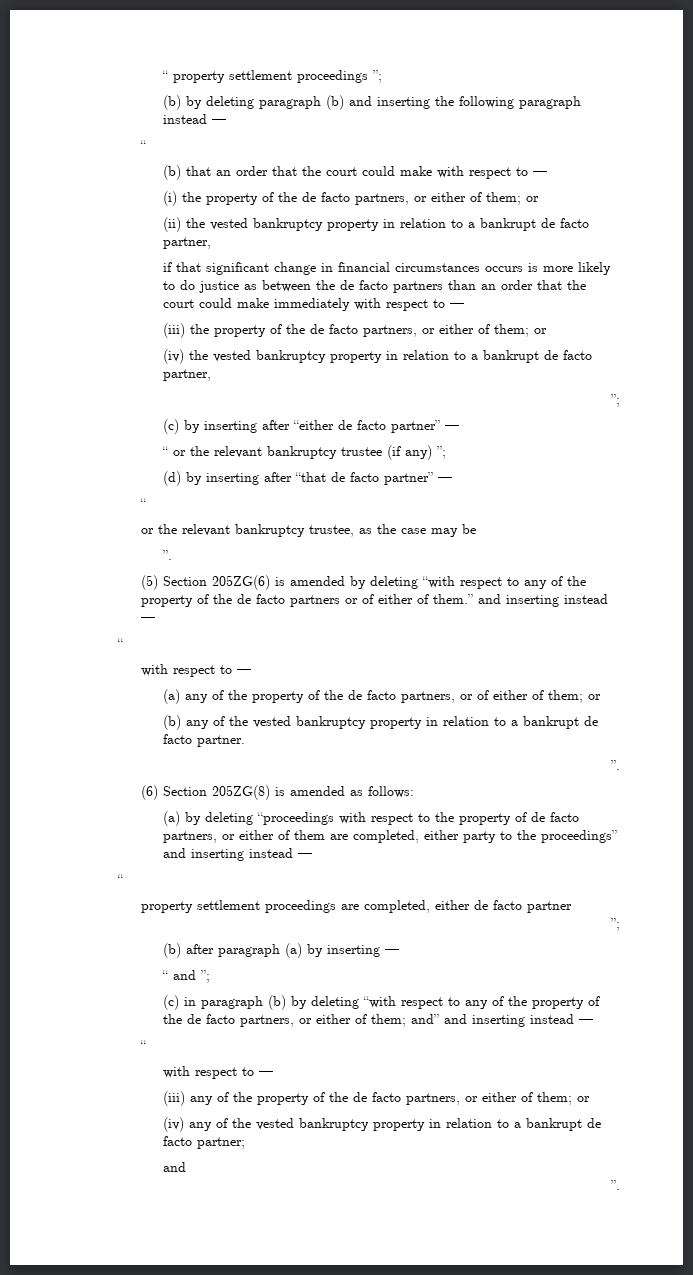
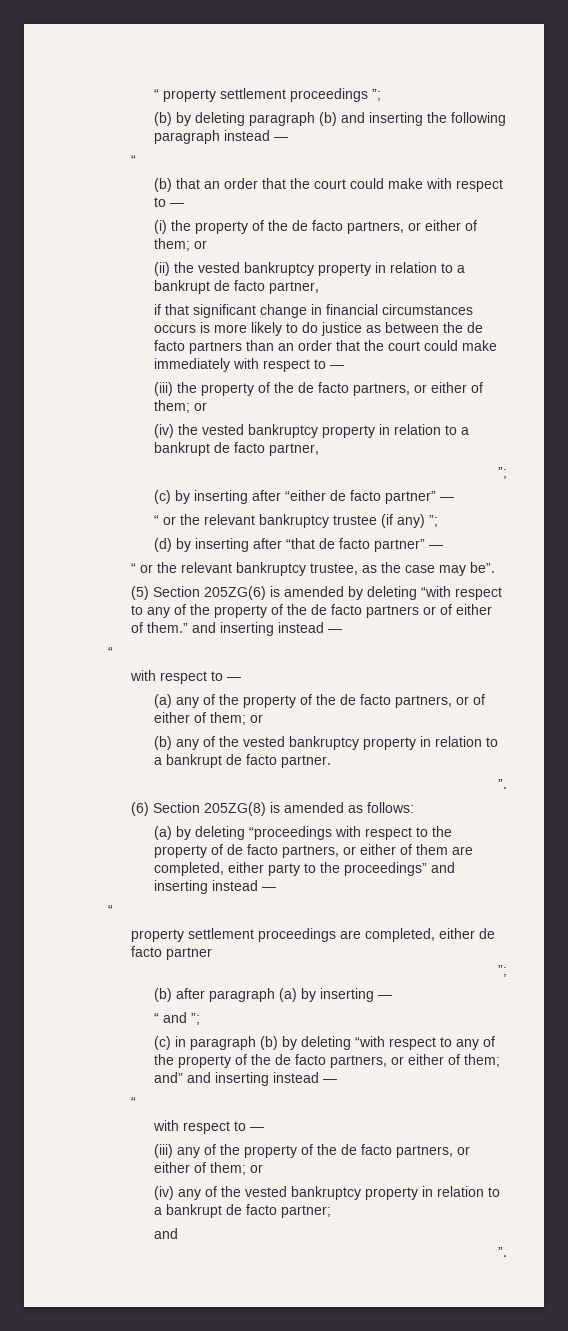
  (d) by inserting after “that de facto partner” —
- “
- or the relevant bankruptcy trustee, as the case may be
- ”.
+ “ or the relevant bankruptcy trustee, as the case may be”.

